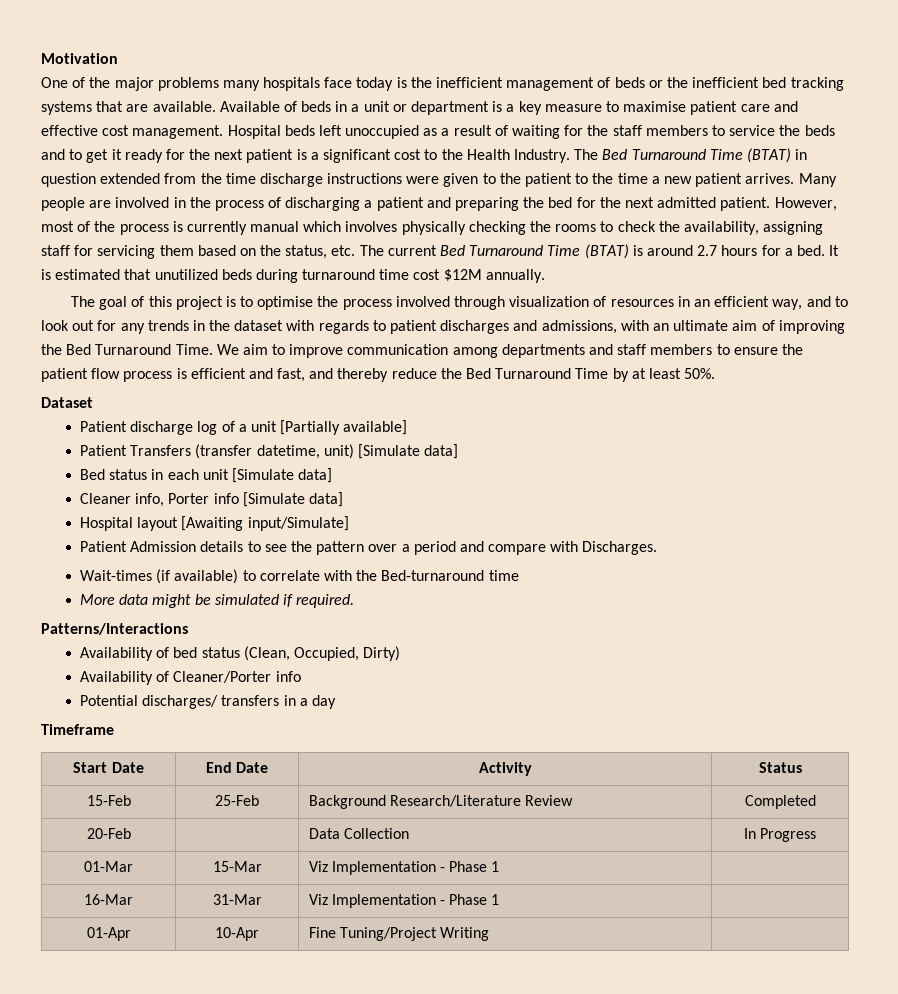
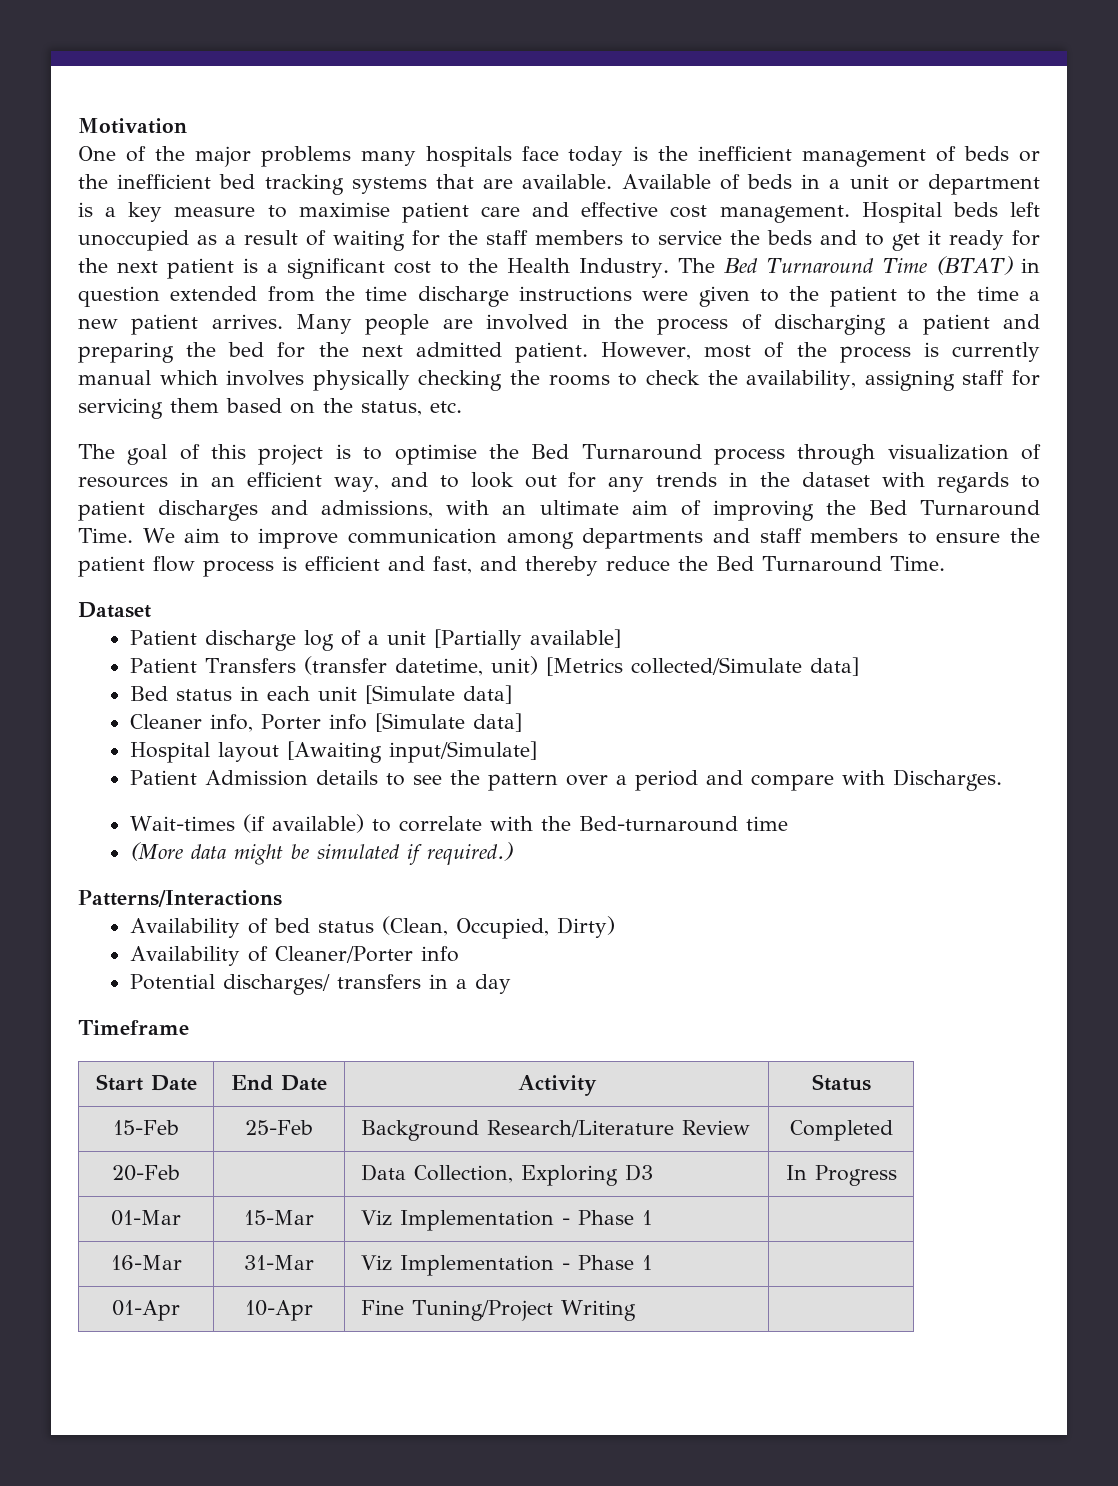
- However, most of the process is currently manual which involves physically checking the rooms to check the availability, assigning staff for servicing them based on the status, etc. The current Bed Turnaround Time (BTAT) is around 2.7 hours for a bed. It is estimated that unutilized beds during turnaround time cost $12M annually.
+ However, most of the process is currently manual which involves physically checking the rooms to check the availability, assigning staff for servicing them based on the status, etc.
- The goal of this project is to optimise the process involved through visualization of resources in an efficient way, and to look out for any trends in the dataset with regards to patient discharges and admissions, with an ultimate aim of improving the Bed Turnaround Time.
+ The goal of this project is to optimise the Bed Turnaround process through visualization of resources in an efficient way, and to look out for any trends in the dataset with regards to patient discharges and admissions, with an ultimate aim of improving the Bed Turnaround Time.
- We aim to improve communication among departments and staff members to ensure the patient flow process is efficient and fast, and thereby reduce the Bed Turnaround Time by at least 50%.
+ We aim to improve communication among departments and staff members to ensure the patient flow process is efficient and fast, and thereby reduce the Bed Turnaround Time.
- Patient Transfers (transfer datetime, unit) [Simulate data]
+ Patient Transfers (transfer datetime, unit) [Metrics collected/Simulate data]
- More data might be simulated if required.
+ (More data might be simulated if required.)
- 20-Feb | | Data Collection | In Progress
+ 20-Feb | | Data Collection, Exploring D3 | In Progress

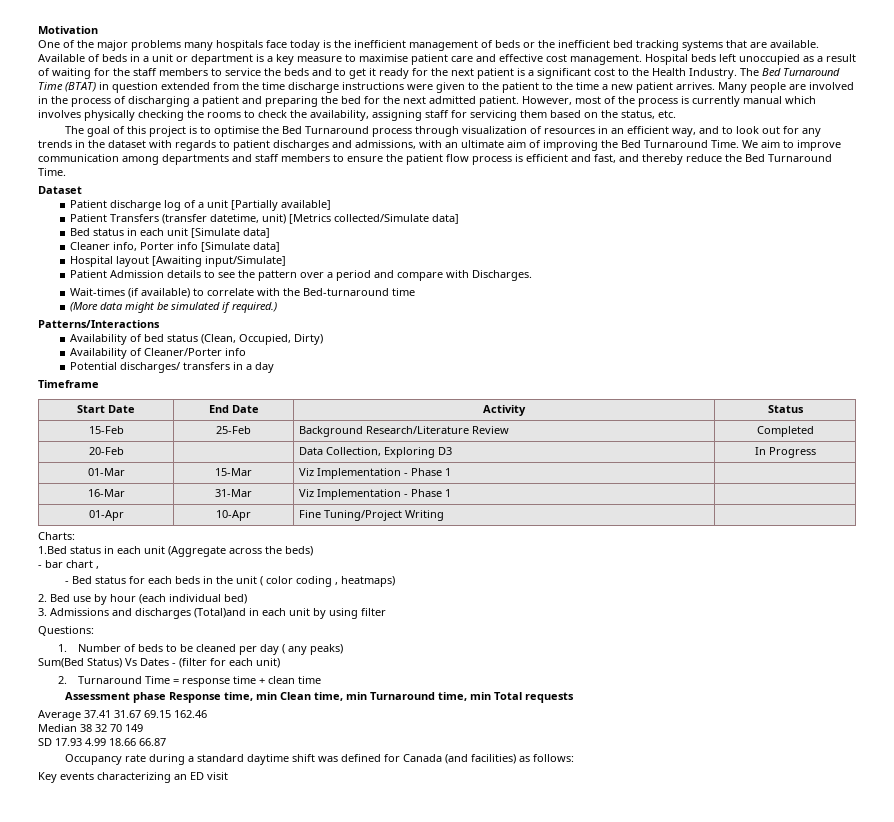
+ Charts:
+ 1.Bed status in each unit (Aggregate across the beds)
+ - bar chart ,
+ - Bed status for each beds in the unit ( color coding , heatmaps)
+ 2. Bed use by hour (each individual bed)
+ 3. Admissions and discharges (Total)and in each unit by using filter
+ Questions:
+ 1. Number of beds to be cleaned per day ( any peaks)
+ Sum(Bed Status) Vs Dates - (filter for each unit)
+ 2. Turnaround Time = response time + clean time
+ Assessment phase Response time, min Clean time, min Turnaround time, min Total requests
+ Average 37.41 31.67 69.15 162.46
+ Median 38 32 70 149
+ SD 17.93 4.99 18.66 66.87
+ Occupancy rate during a standard daytime shift was defined for Canada (and facilities) as follows:
+ Key events characterizing an ED visit

